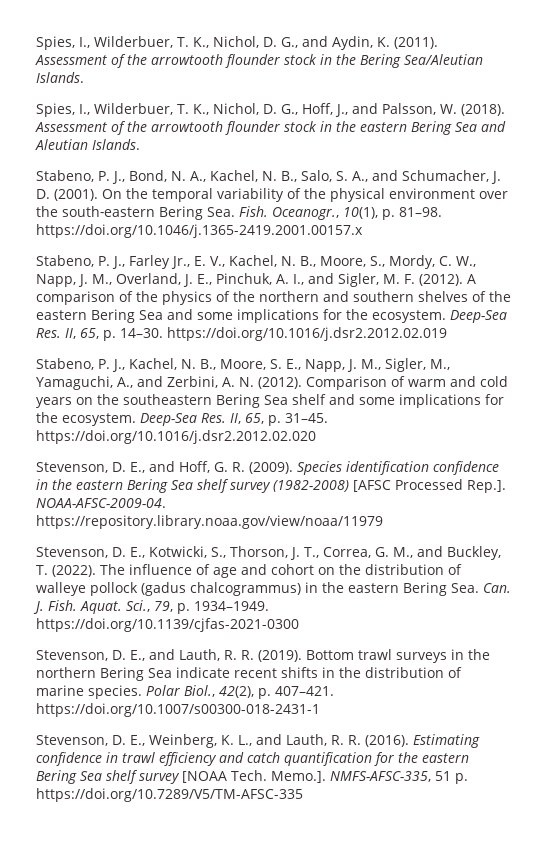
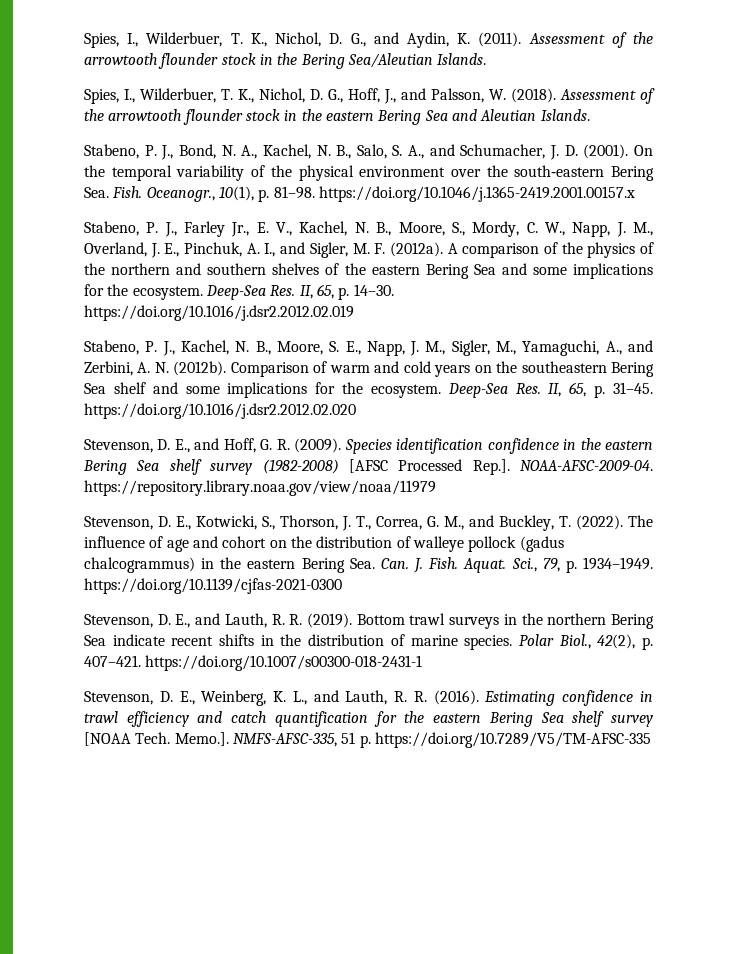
- Stabeno, P. J., Farley Jr., E. V., Kachel, N. B., Moore, S., Mordy, C. W., Napp, J. M., Overland, J. E., Pinchuk, A. I., and Sigler, M. F. (2012).
+ Stabeno, P. J., Farley Jr., E. V., Kachel, N. B., Moore, S., Mordy, C. W., Napp, J. M., Overland, J. E., Pinchuk, A. I., and Sigler, M. F. (2012a).
- Stabeno, P. J., Kachel, N. B., Moore, S. E., Napp, J. M., Sigler, M., Yamaguchi, A., and Zerbini, A. N. (2012).
+ Stabeno, P. J., Kachel, N. B., Moore, S. E., Napp, J. M., Sigler, M., Yamaguchi, A., and Zerbini, A. N. (2012b).

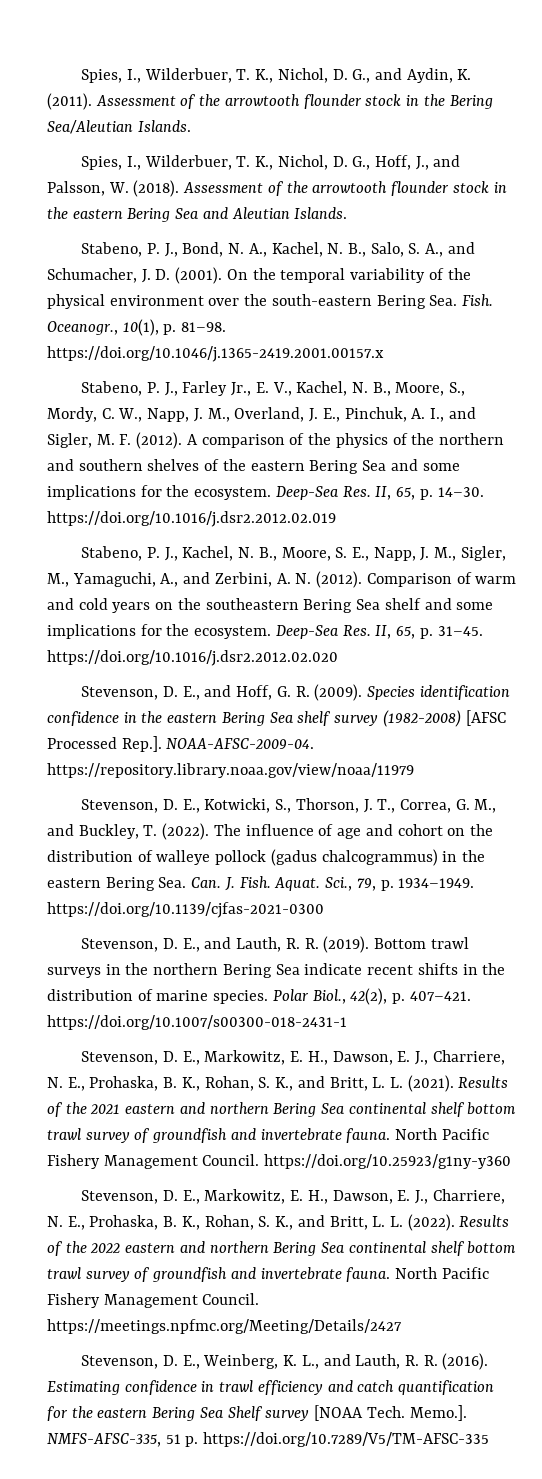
- Stabeno, P. J., Farley Jr., E. V., Kachel, N. B., Moore, S., Mordy, C. W., Napp, J. M., Overland, J. E., Pinchuk, A. I., and Sigler, M. F. (2012a).
+ Stabeno, P. J., Farley Jr., E. V., Kachel, N. B., Moore, S., Mordy, C. W., Napp, J. M., Overland, J. E., Pinchuk, A. I., and Sigler, M. F. (2012).
- Stabeno, P. J., Kachel, N. B., Moore, S. E., Napp, J. M., Sigler, M., Yamaguchi, A., and Zerbini, A. N. (2012b).
+ Stabeno, P. J., Kachel, N. B., Moore, S. E., Napp, J. M., Sigler, M., Yamaguchi, A., and Zerbini, A. N. (2012).
+ Stevenson, D. E., Markowitz, E. H., Dawson, E. J., Charriere, N. E., Prohaska, B. K., Rohan, S. K., and Britt, L. L. (2021). Results of the 2021 eastern and northern Bering Sea continental shelf bottom trawl survey of groundfish and invertebrate fauna. North Pacific Fishery Management Council. https://doi.org/10.25923/g1ny-y360
+ Stevenson, D. E., Markowitz, E. H., Dawson, E. J., Charriere, N. E., Prohaska, B. K., Rohan, S. K., and Britt, L. L. (2022). Results of the 2022 eastern and northern Bering Sea continental shelf bottom trawl survey of groundfish and invertebrate fauna. North Pacific Fishery Management Council. https://meetings.npfmc.org/Meeting/Details/2427
- Estimating confidence in trawl efficiency and catch quantification for the eastern Bering Sea shelf survey [NOAA Tech.
+ Estimating confidence in trawl efficiency and catch quantification for the eastern Bering Sea Shelf survey [NOAA Tech.

